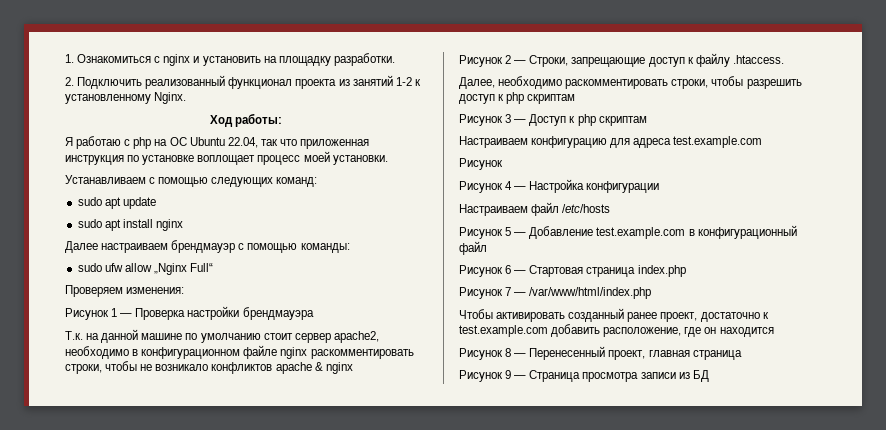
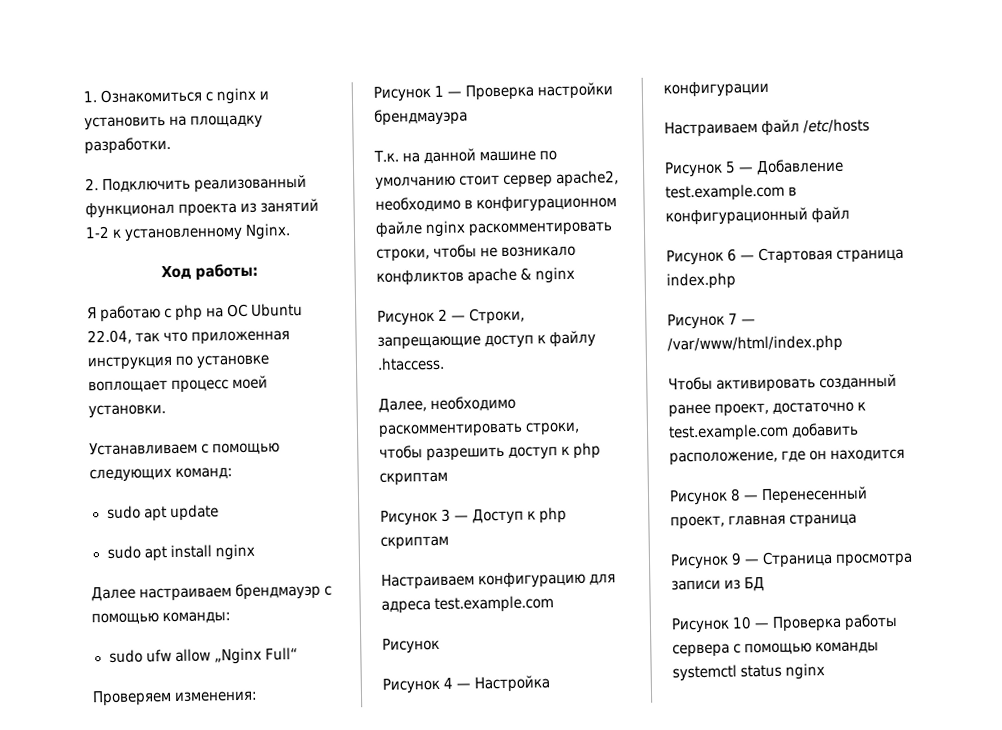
+ Рисунок 10 — Проверка работы сервера с помощью команды systemctl status nginx

